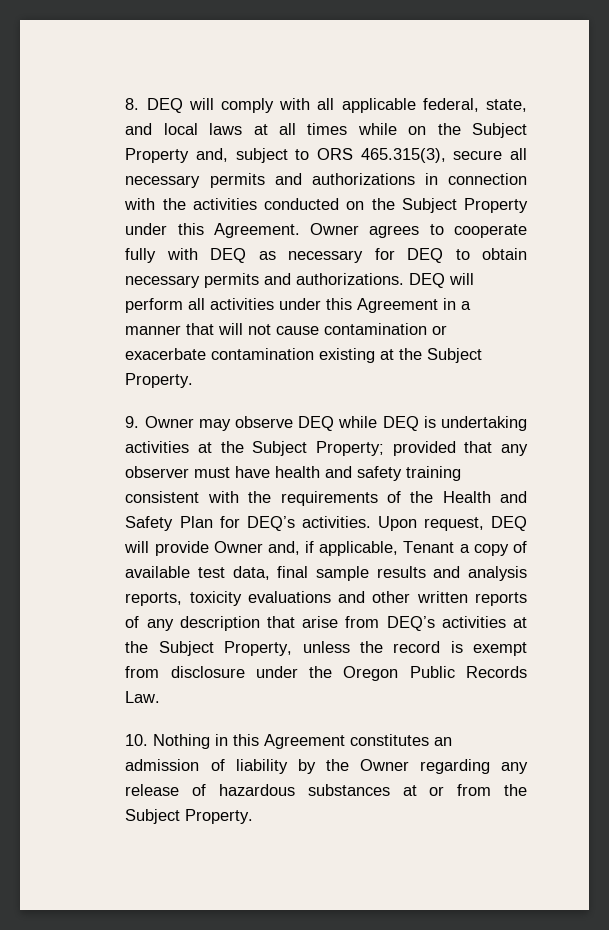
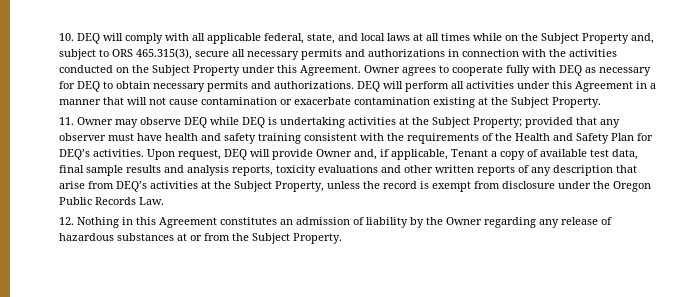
- 8. DEQ will comply with all applicable federal, state, and local laws at all times while on the Subject Property and, subject to ORS 465.315(3), secure all necessary permits and authorizations in connection with the activities conducted on the Subject Property under this Agreement.
+ 10. DEQ will comply with all applicable federal, state, and local laws at all times while on the Subject Property and, subject to ORS 465.315(3), secure all necessary permits and authorizations in connection with the activities conducted on the Subject Property under this Agreement.
- 9. Owner may observe DEQ while DEQ is undertaking activities at the Subject Property; provided that any observer must have health and safety training consistent with the requirements of the Health and Safety Plan for DEQ’s activities.
+ 11. Owner may observe DEQ while DEQ is undertaking activities at the Subject Property; provided that any observer must have health and safety training consistent with the requirements of the Health and Safety Plan for DEQ’s activities.
- 10. Nothing in this Agreement constitutes an admission of liability by the Owner regarding any release of hazardous substances at or from the Subject Property.
+ 12. Nothing in this Agreement constitutes an admission of liability by the Owner regarding any release of hazardous substances at or from the Subject Property.

